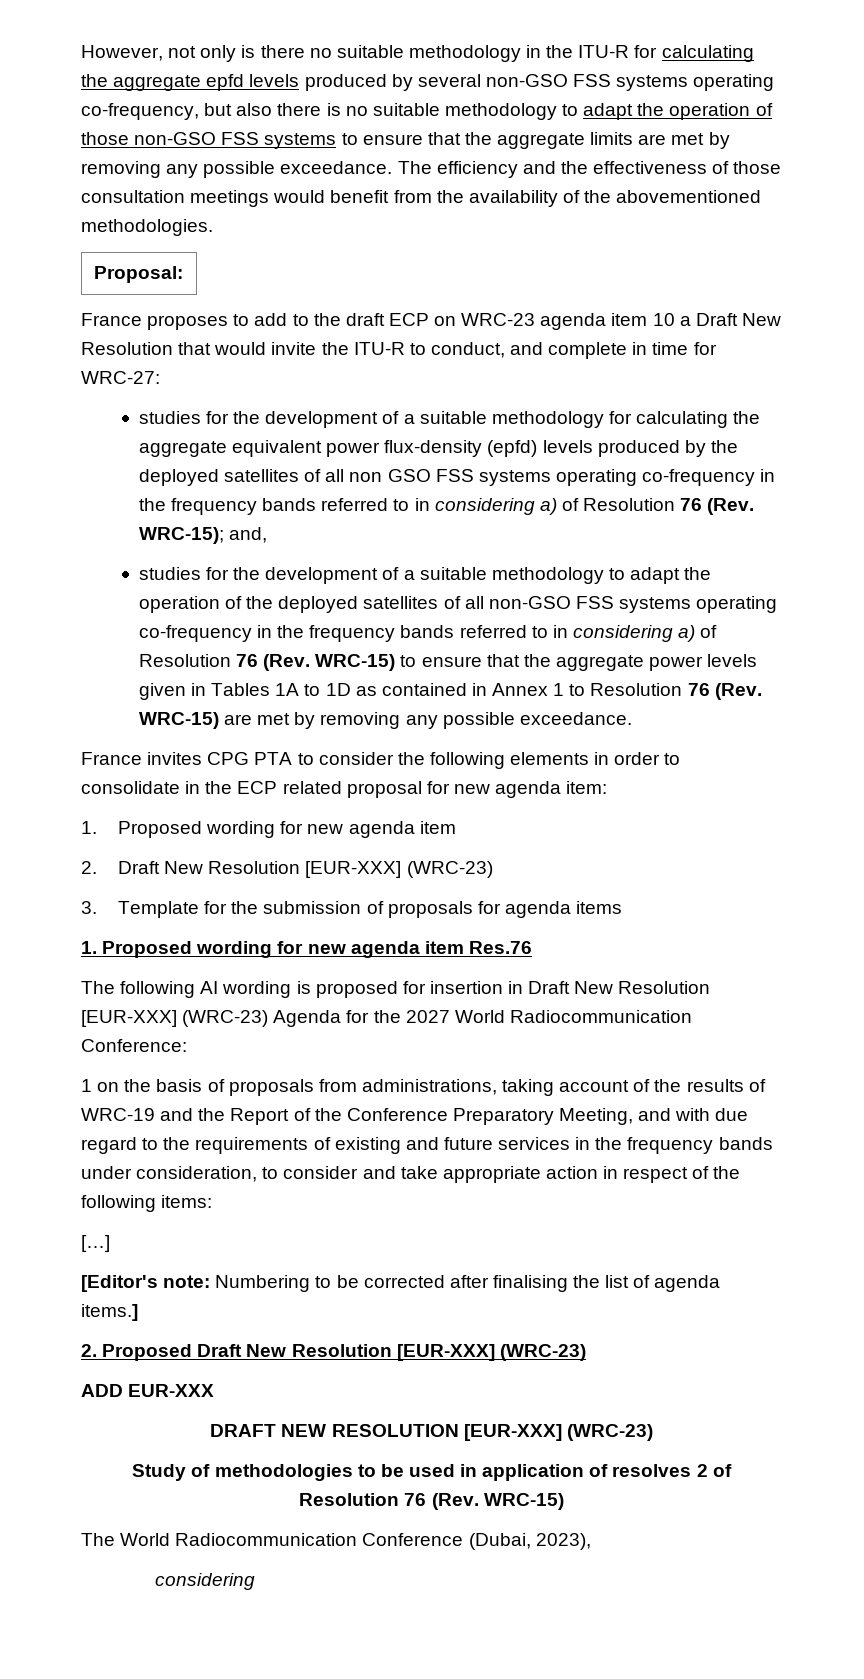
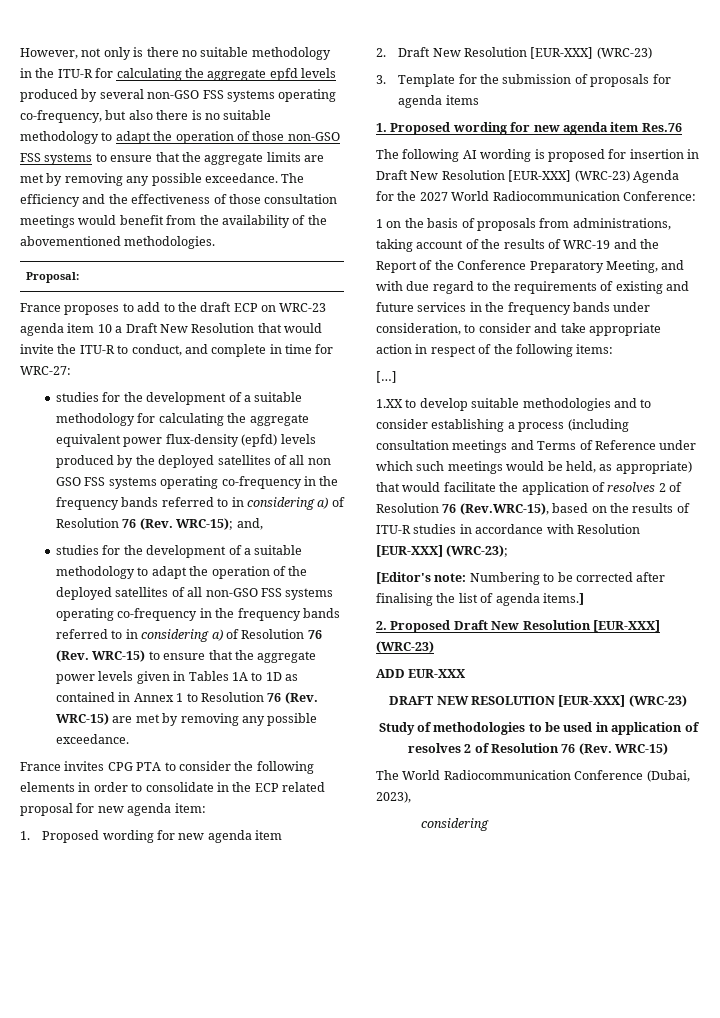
+ 1.XX to develop suitable methodologies and to consider establishing a process (including consultation meetings and Terms of Reference under which such meetings would be held, as appropriate) that would facilitate the application of resolves 2 of Resolution 76 (Rev.WRC-15), based on the results of ITU-R studies in accordance with Resolution [EUR-XXX] (WRC-23);

